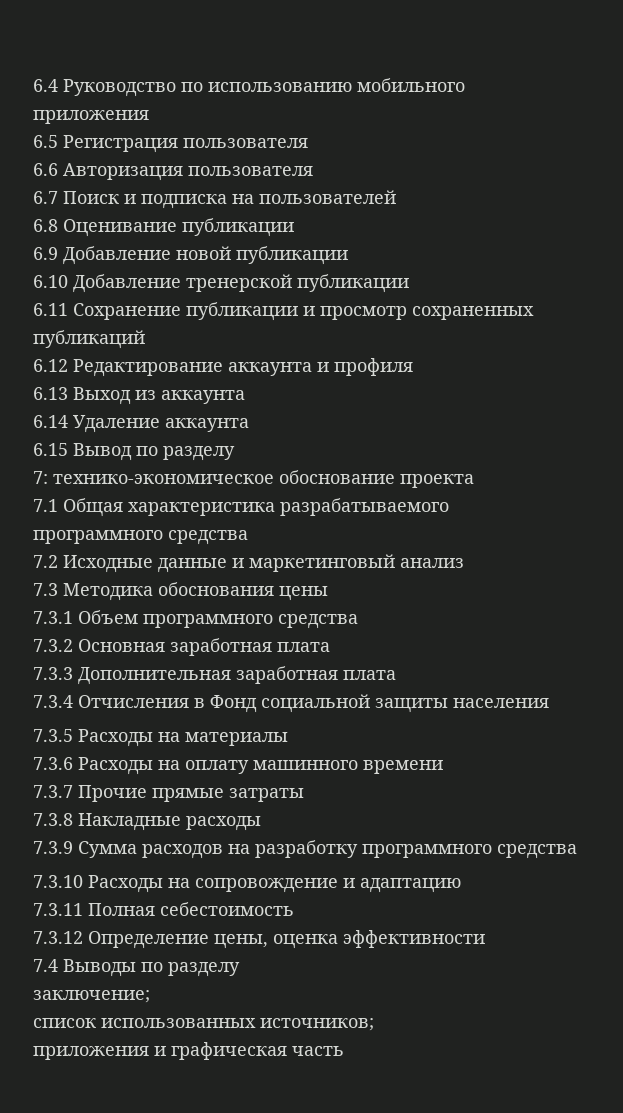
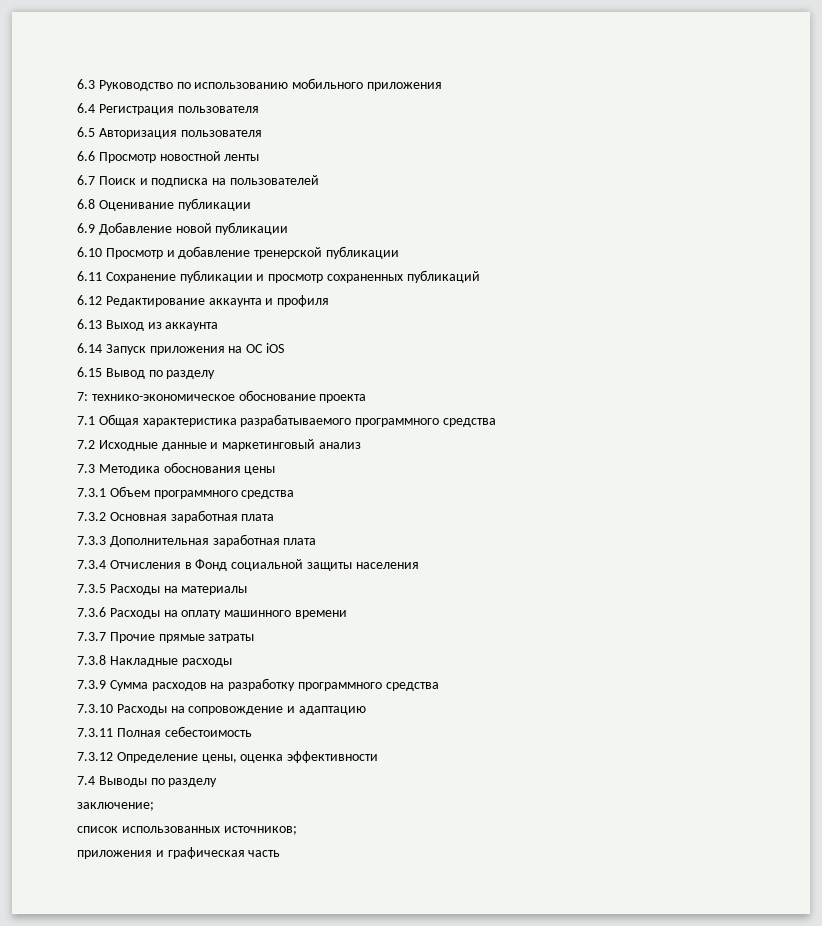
- 6.4 Руководство по использованию мобильного приложения
+ 6.3 Руководство по использованию мобильного приложения
- 6.5 Регистрация пользователя
+ 6.4 Регистрация пользователя
- 6.6 Авторизация пользователя
+ 6.5 Авторизация пользователя
+ 6.6 Просмотр новостной ленты
- 6.10 Добавление тренерской публикации
+ 6.10 Просмотр и добавление тренерской публикации
- 6.14 Удаление аккаунта
+ 6.14 Запуск приложения на ОС iOS

